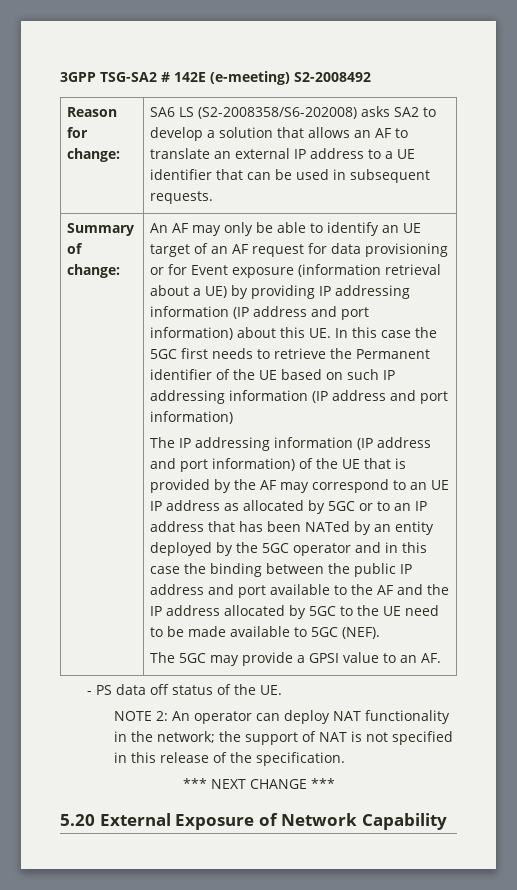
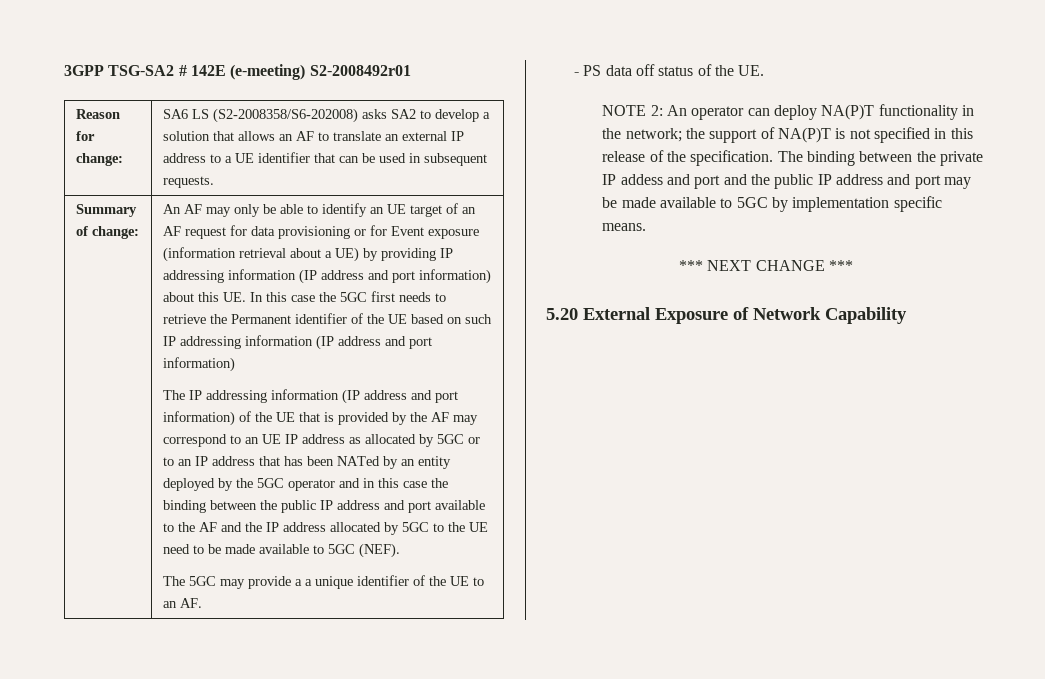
- 3GPP TSG-SA2 # 142E (e-meeting) S2-2008492
+ 3GPP TSG-SA2 # 142E (e-meeting) S2-2008492r01
- The 5GC may provide a GPSI value to an AF.
+ The 5GC may provide a a unique identifier of the UE to an AF.
- NOTE 2: An operator can deploy NAT functionality in the network; the support of NAT is not specified in this release of the specification.
+ NOTE 2: An operator can deploy NA(P)T functionality in the network; the support of NA(P)T is not specified in this release of the specification. The binding between the private IP addess and port and the public IP address and port may be made available to 5GC by implementation specific means.

